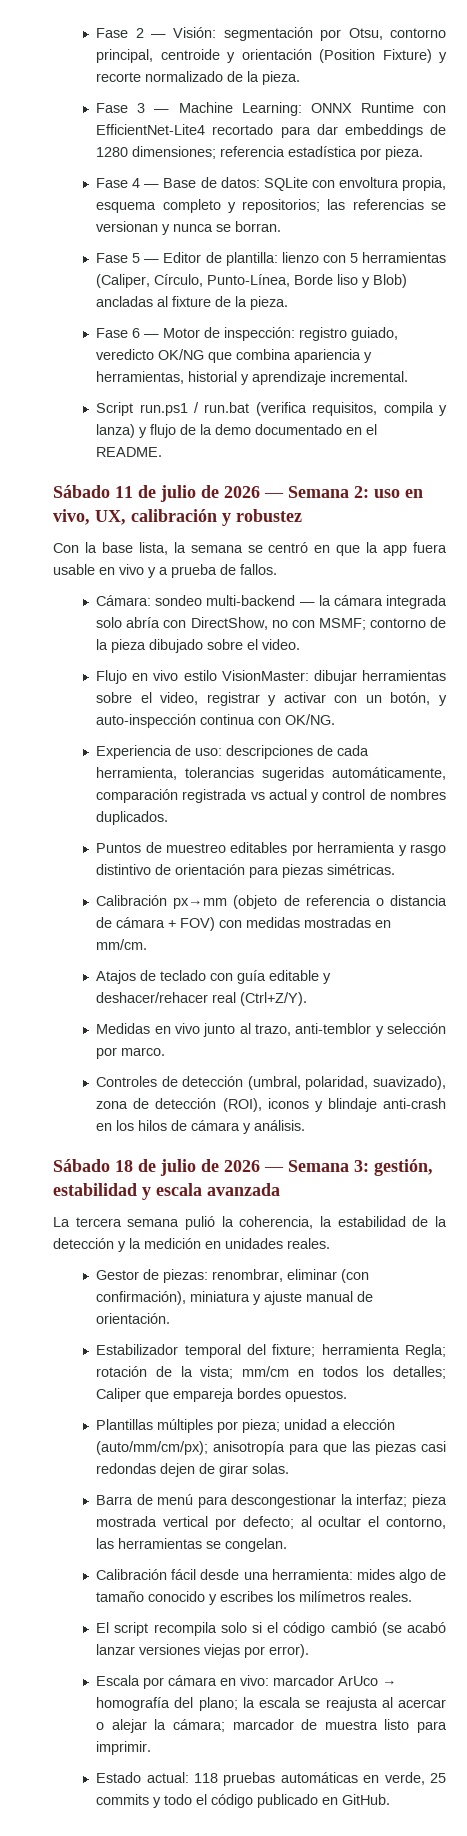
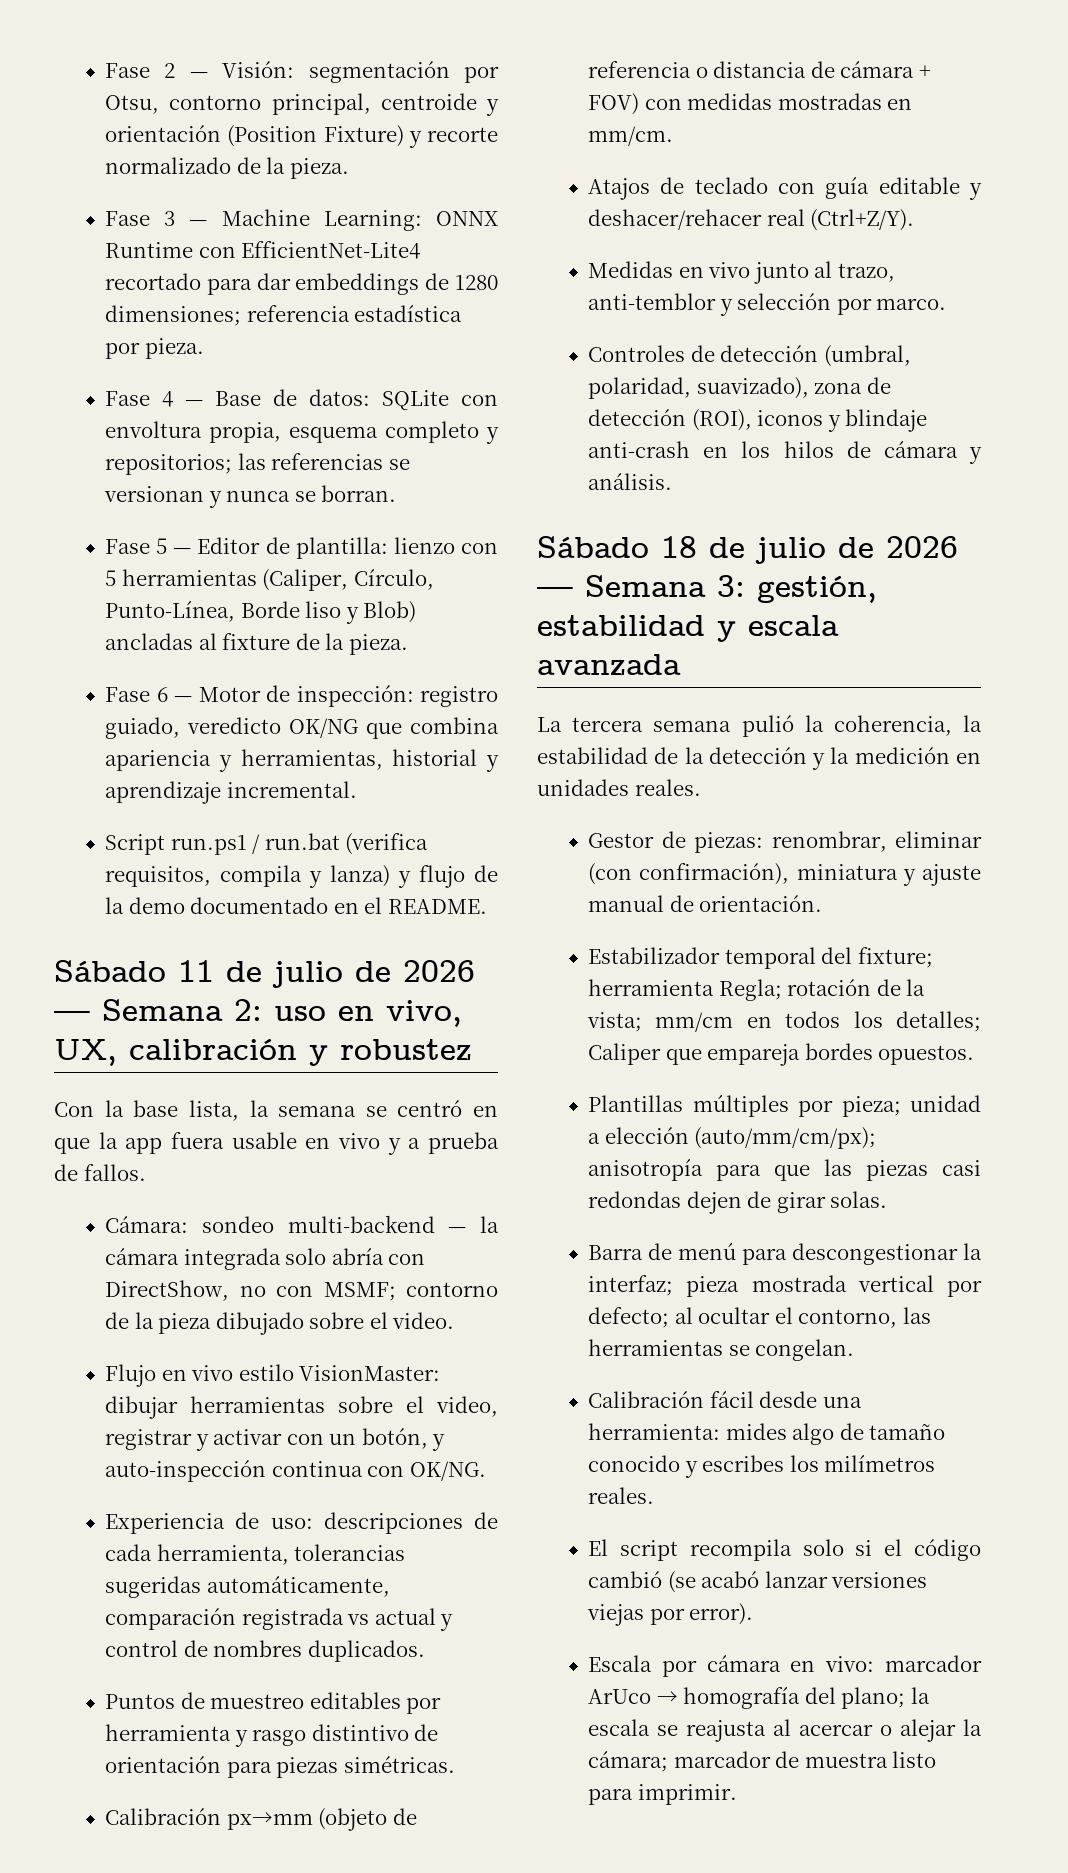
- Estado actual: 118 pruebas automáticas en verde, 25 commits y todo el código publicado en GitHub.

